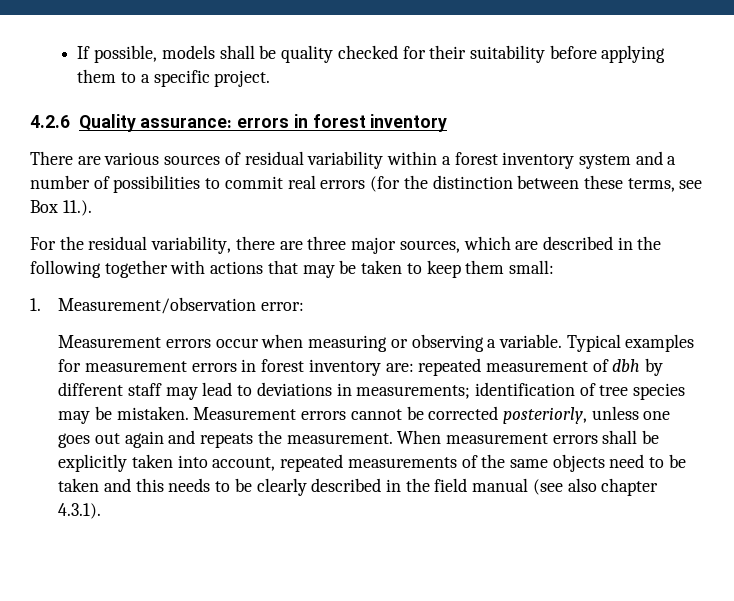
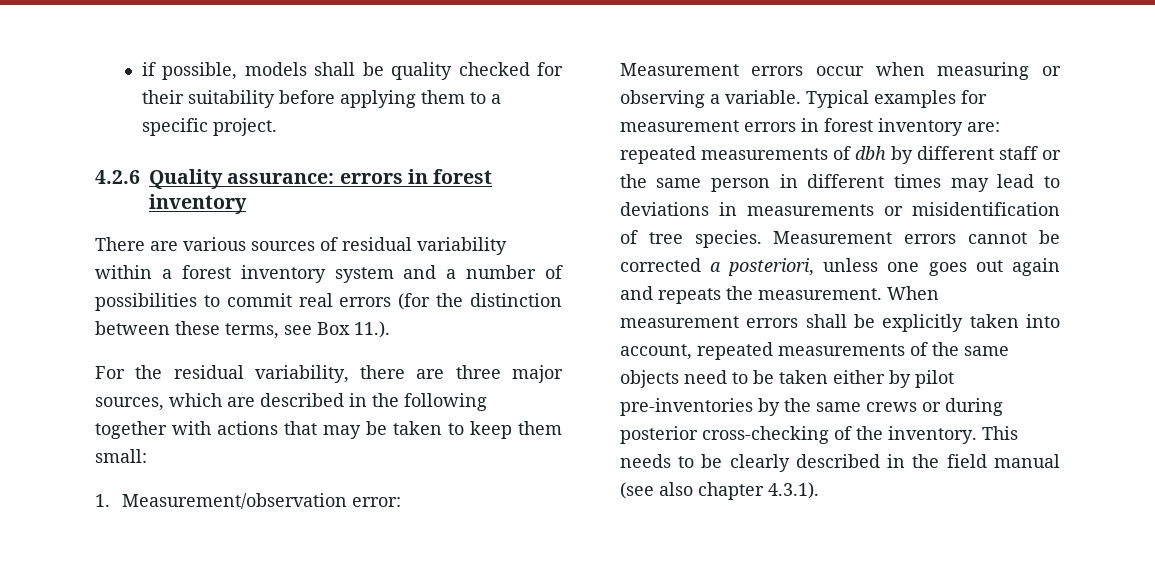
- If possible, models shall be quality checked for their suitability before applying them to a specific project.
+ if possible, models shall be quality checked for their suitability before applying them to a specific project.
- Typical examples for measurement errors in forest inventory are: repeated measurement of dbh by different staff may lead to deviations in measurements; identification of tree species may be mistaken.
+ Typical examples for measurement errors in forest inventory are: repeated measurements of dbh by different staff or the same person in different times may lead to deviations in measurements or misidentification of tree species.
- Measurement errors cannot be corrected posteriorly, unless one goes out again and repeats the measurement.
+ Measurement errors cannot be corrected a posteriori, unless one goes out again and repeats the measurement.
- When measurement errors shall be explicitly taken into account, repeated measurements of the same objects need to be taken and this needs to be clearly described in the field manual (see also chapter 4.3.1).
+ When measurement errors shall be explicitly taken into account, repeated measurements of the same objects need to be taken either by pilot pre-inventories by the same crews or during posterior cross-checking of the inventory. This needs to be clearly described in the field manual (see also chapter 4.3.1).

